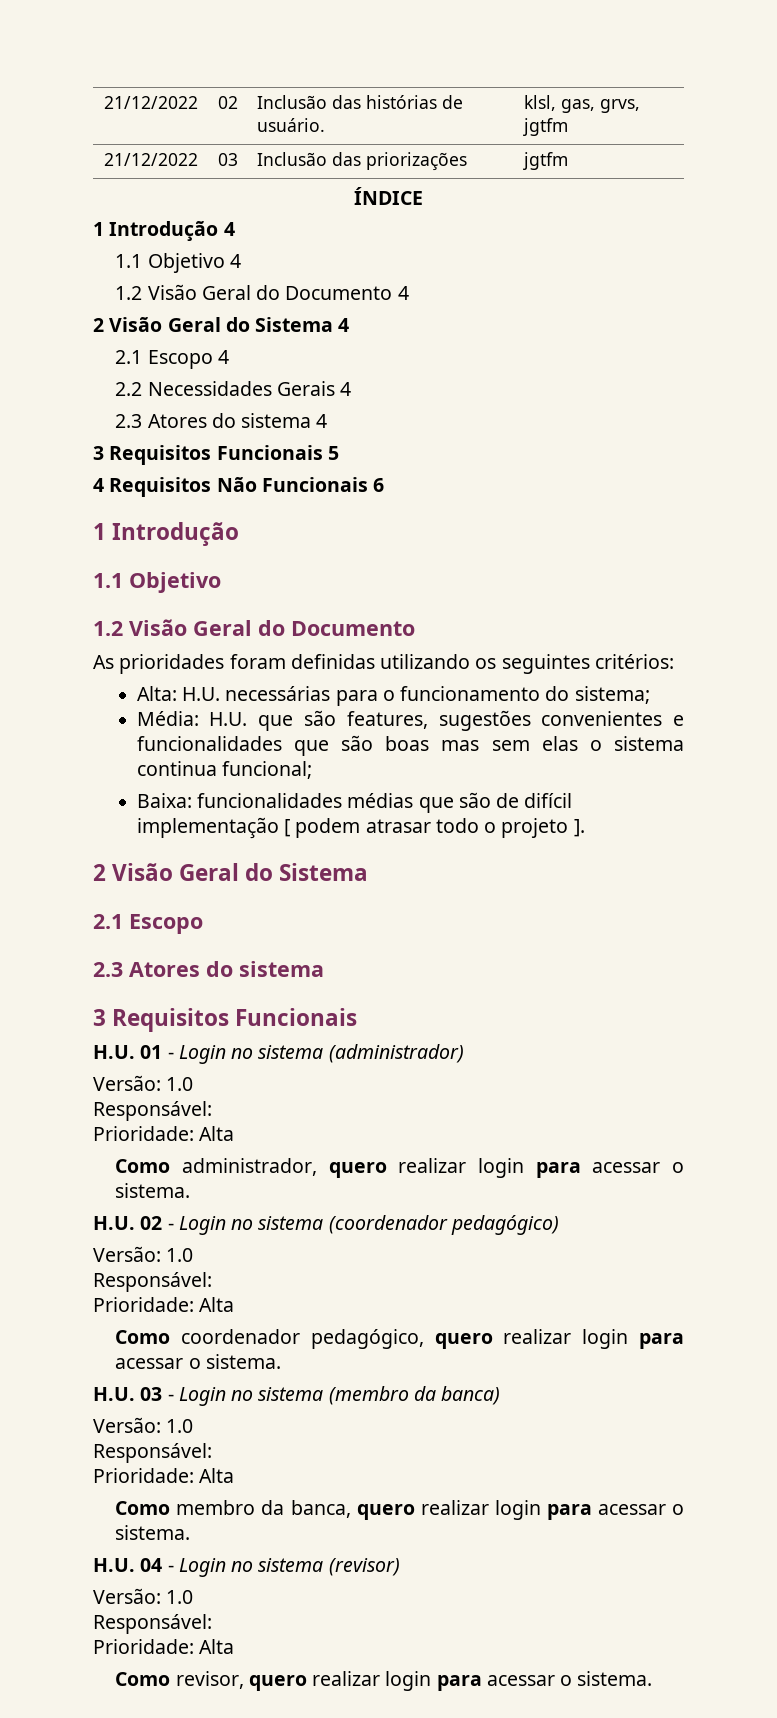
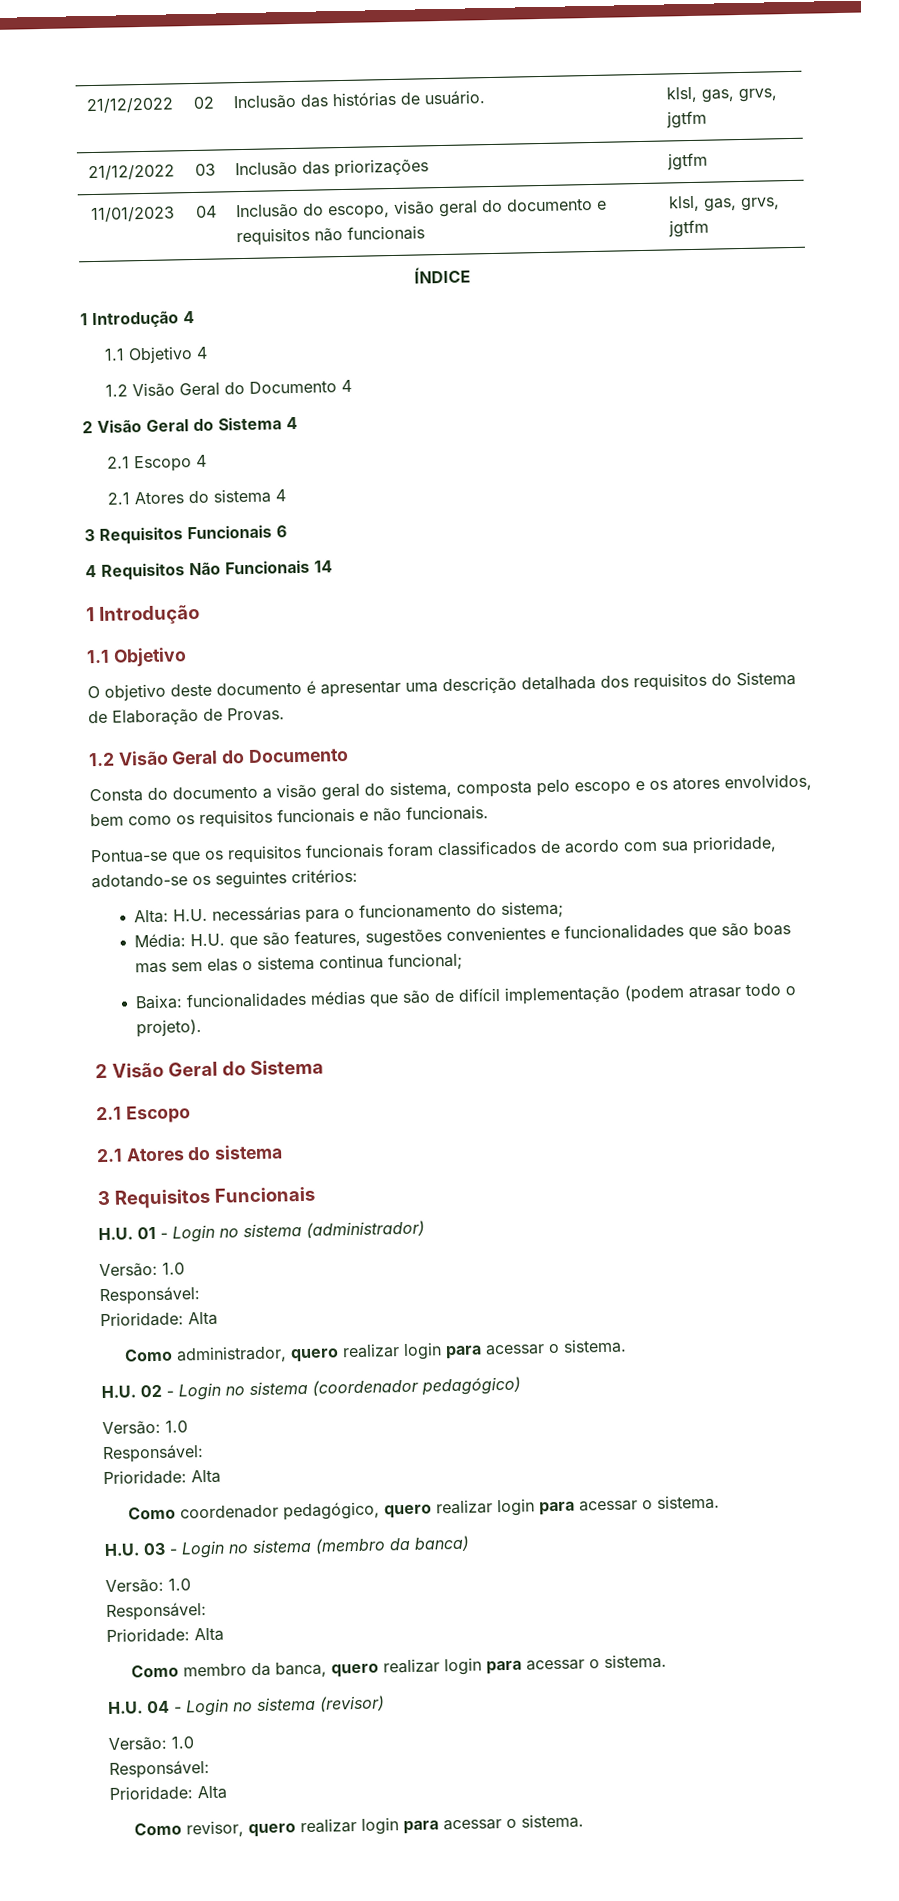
+ 11/01/2023 | 04 | Inclusão do escopo, visão geral do documento e requisitos não funcionais | klsl, gas, grvs, jgtfm
- 2.2 Necessidades Gerais 4
- 2.3 Atores do sistema 4
+ 2.1 Atores do sistema 4
- 3 Requisitos Funcionais 5
+ 3 Requisitos Funcionais 6
- 4 Requisitos Não Funcionais 6
+ 4 Requisitos Não Funcionais 14
+ O objetivo deste documento é apresentar uma descrição detalhada dos requisitos do Sistema de Elaboração de Provas.
- As prioridades foram definidas utilizando os seguintes critérios:
+ Consta do documento a visão geral do sistema, composta pelo escopo e os atores envolvidos, bem como os requisitos funcionais e não funcionais.
+ Pontua-se que os requisitos funcionais foram classificados de acordo com sua prioridade, adotando-se os seguintes critérios:
- Baixa: funcionalidades médias que são de difícil implementação [ podem atrasar todo o projeto ].
+ Baixa: funcionalidades médias que são de difícil implementação (podem atrasar todo o projeto).
  2 Visão Geral do Sistema
  2.1 Escopo
- 2.3 Atores do sistema
+ 2.1 Atores do sistema

